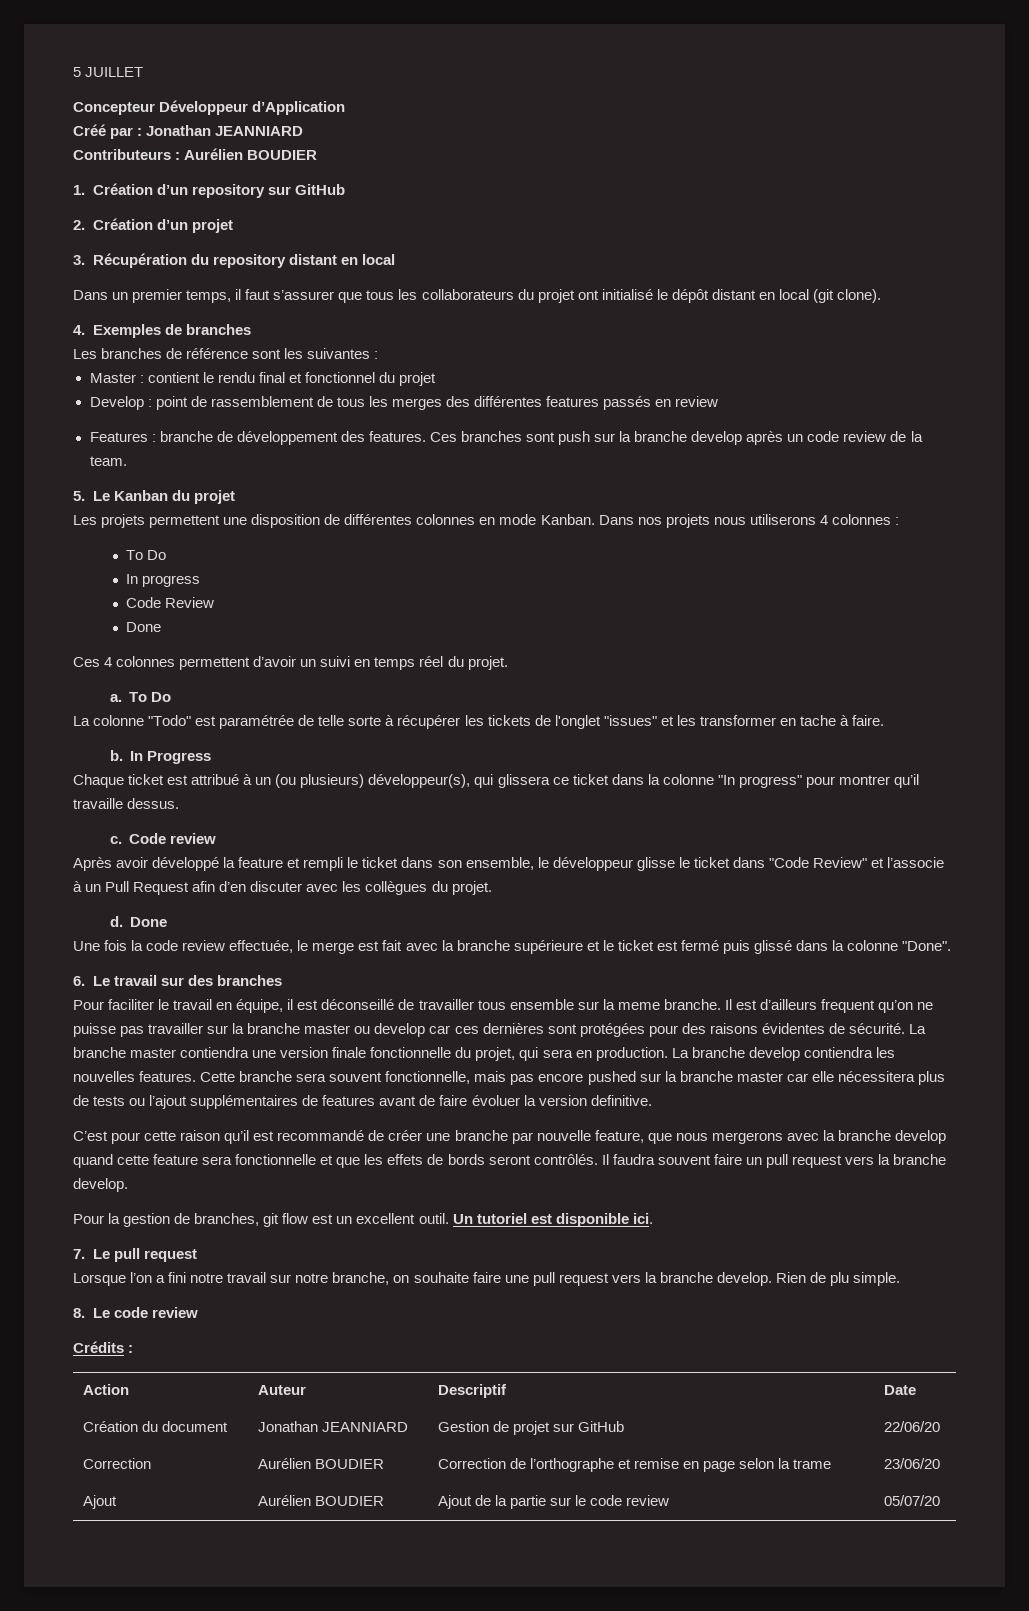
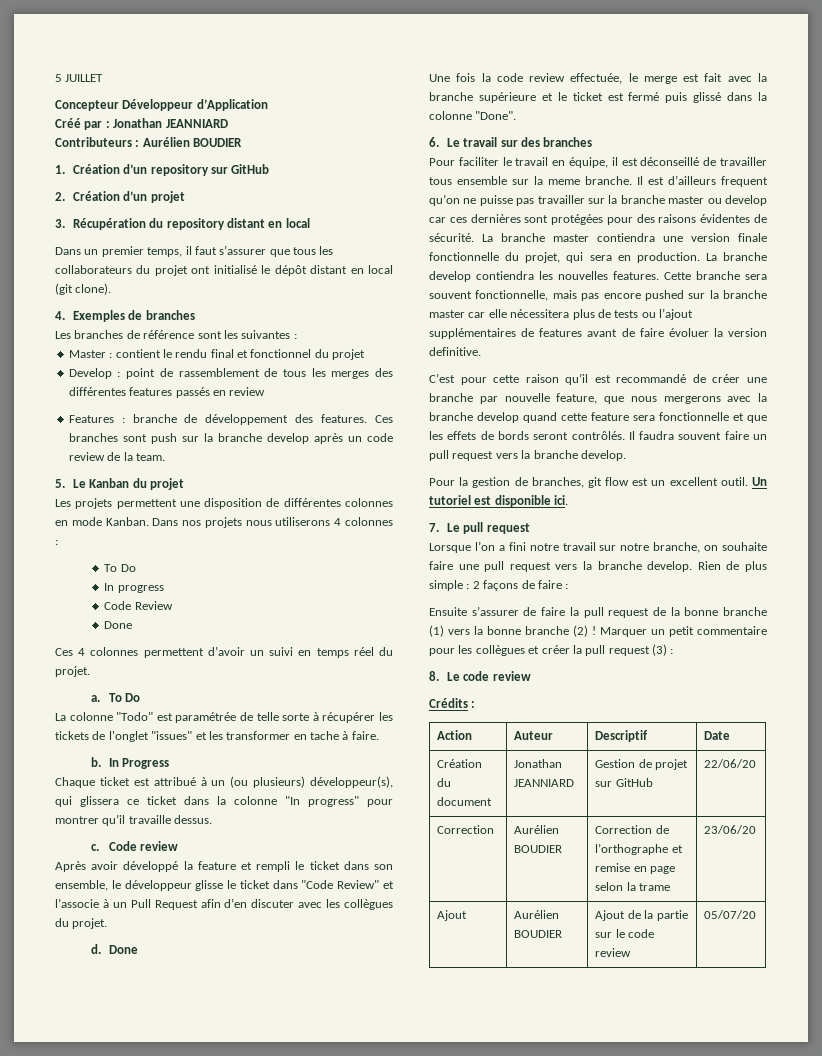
- Rien de plu simple.
+ Rien de plus simple : 2 façons de faire :
+ Ensuite s’assurer de faire la pull request de la bonne branche (1) vers la bonne branche (2) ! Marquer un petit commentaire pour les collègues et créer la pull request (3) :

